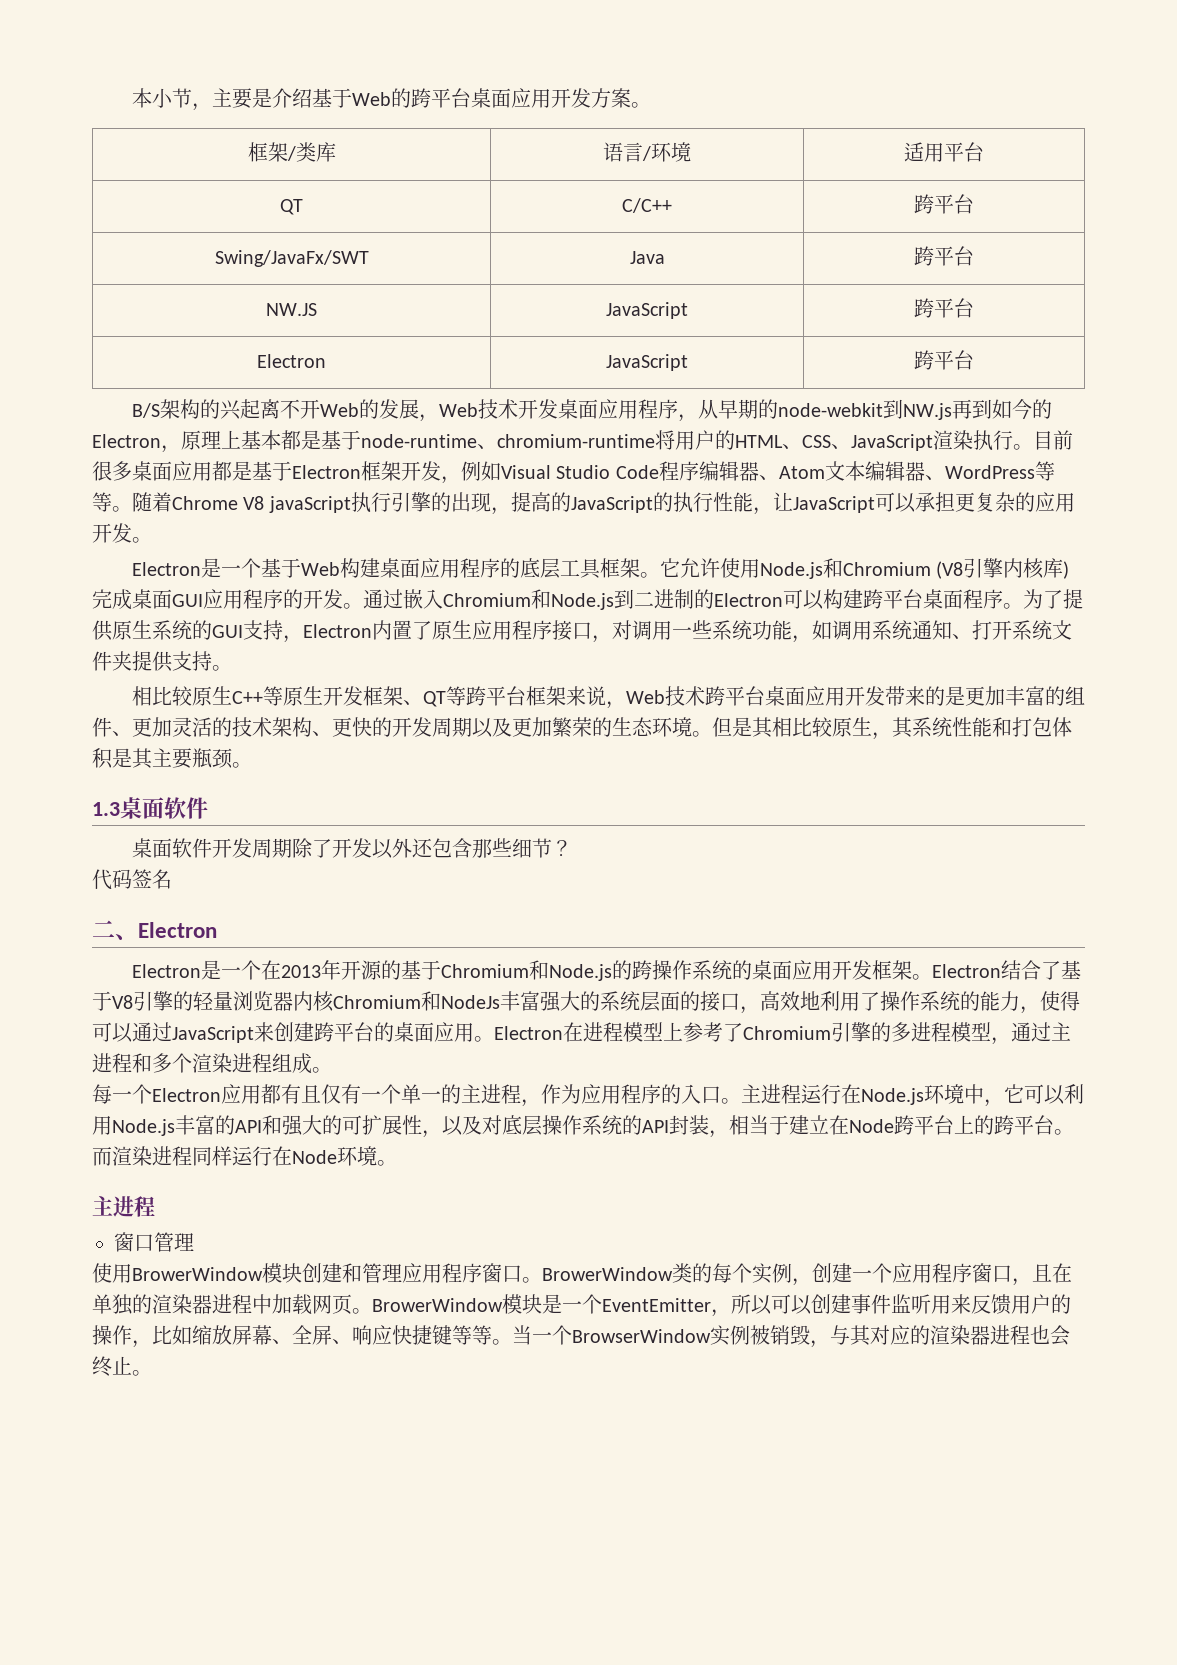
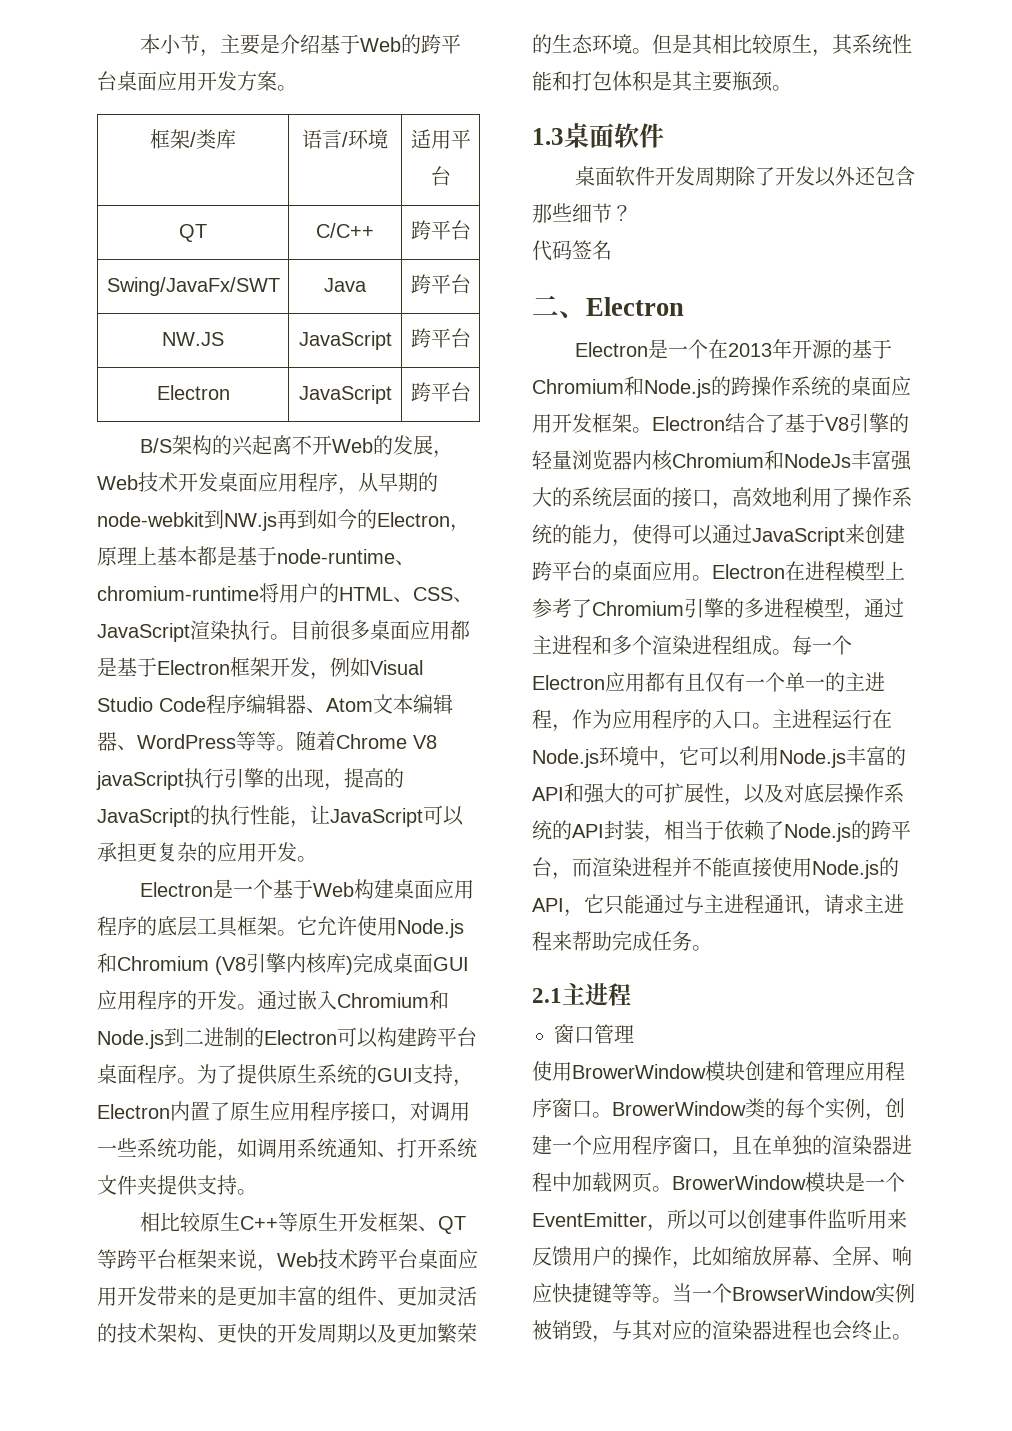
- Electron在进程模型上参考了Chromium引擎的多进程模型，通过主进程和多个渲染进程组成。
- 每一个Electron应用都有且仅有一个单一的主进程，作为应用程序的入口。
+ Electron在进程模型上参考了Chromium引擎的多进程模型，通过主进程和多个渲染进程组成。每一个Electron应用都有且仅有一个单一的主进程，作为应用程序的入口。
- 主进程运行在Node.js环境中，它可以利用Node.js丰富的API和强大的可扩展性，以及对底层操作系统的API封装，相当于建立在Node跨平台上的跨平台。而渲染进程同样运行在Node环境。
- 主进程
+ 主进程运行在Node.js环境中，它可以利用Node.js丰富的API和强大的可扩展性，以及对底层操作系统的API封装，相当于依赖了Node.js的跨平台，而渲染进程并不能直接使用Node.js的API，它只能通过与主进程通讯，请求主进程来帮助完成任务。
+ 2.1主进程

